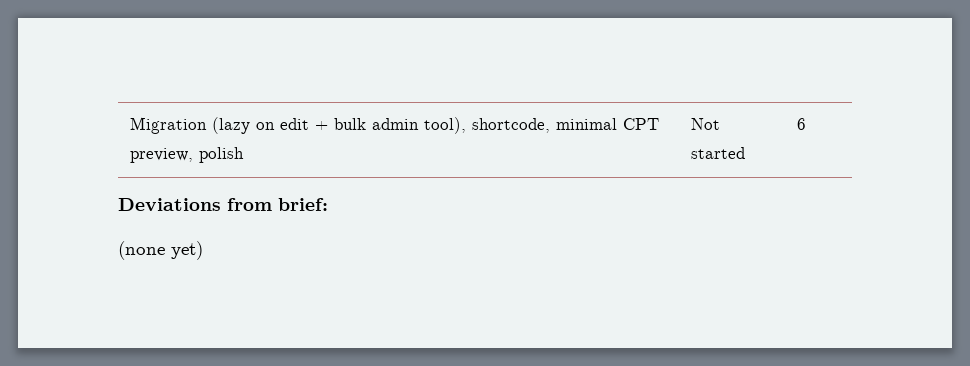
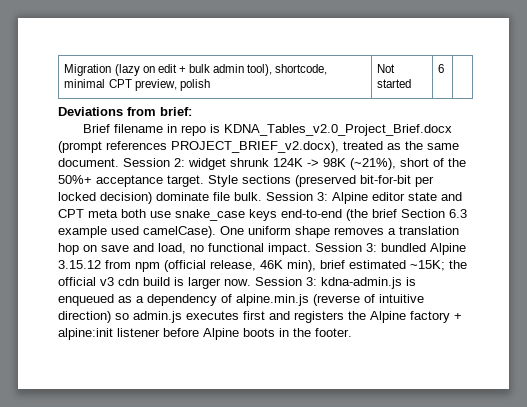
- (none yet)
+ Brief filename in repo is KDNA_Tables_v2.0_Project_Brief.docx (prompt references PROJECT_BRIEF_v2.docx), treated as the same document. Session 2: widget shrunk 124K -> 98K (~21%), short of the 50%+ acceptance target. Style sections (preserved bit-for-bit per locked decision) dominate file bulk. Session 3: Alpine editor state and CPT meta both use snake_case keys end-to-end (the brief Section 6.3 example used camelCase). One uniform shape removes a translation hop on save and load, no functional impact. Session 3: bundled Alpine 3.15.12 from npm (official release, 46K min), brief estimated ~15K; the official v3 cdn build is larger now. Session 3: kdna-admin.js is enqueued as a dependency of alpine.min.js (reverse of intuitive direction) so admin.js executes first and registers the Alpine factory + alpine:init listener before Alpine boots in the footer.

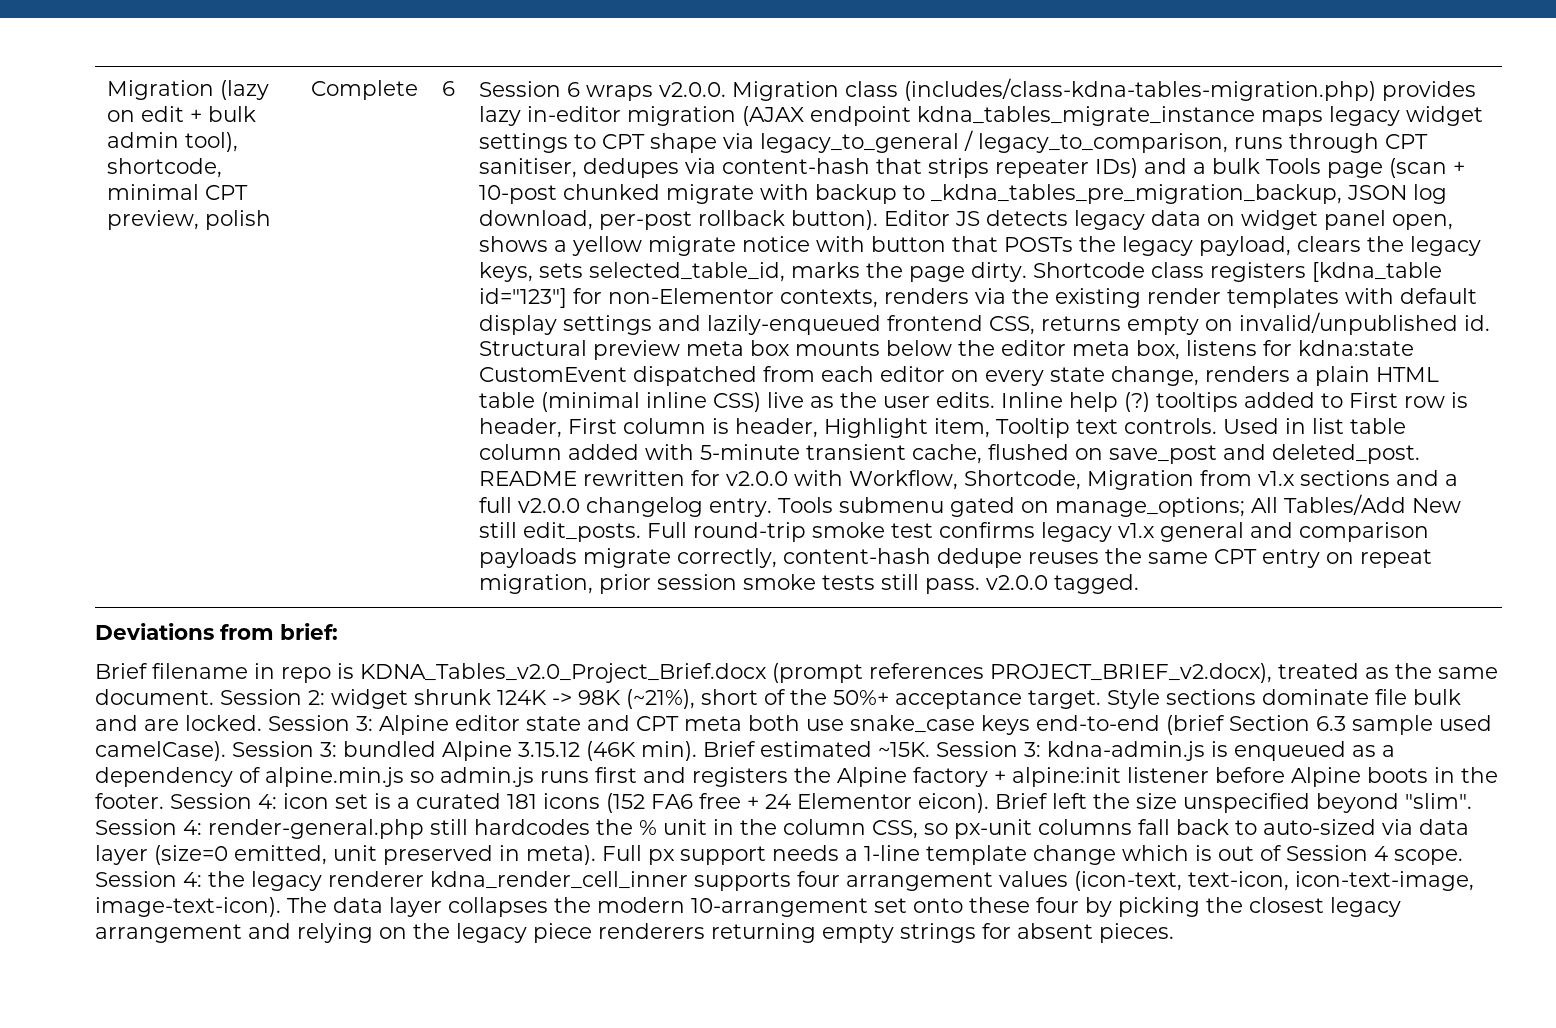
- Not started
+ Complete
+ Session 6 wraps v2.0.0. Migration class (includes/class-kdna-tables-migration.php) provides lazy in-editor migration (AJAX endpoint kdna_tables_migrate_instance maps legacy widget settings to CPT shape via legacy_to_general / legacy_to_comparison, runs through CPT sanitiser, dedupes via content-hash that strips repeater IDs) and a bulk Tools page (scan + 10-post chunked migrate with backup to _kdna_tables_pre_migration_backup, JSON log download, per-post rollback button). Editor JS detects legacy data on widget panel open, shows a yellow migrate notice with button that POSTs the legacy payload, clears the legacy keys, sets selected_table_id, marks the page dirty. Shortcode class registers [kdna_table id="123"] for non-Elementor contexts, renders via the existing render templates with default display settings and lazily-enqueued frontend CSS, returns empty on invalid/unpublished id. Structural preview meta box mounts below the editor meta box, listens for kdna:state CustomEvent dispatched from each editor on every state change, renders a plain HTML table (minimal inline CSS) live as the user edits. Inline help (?) tooltips added to First row is header, First column is header, Highlight item, Tooltip text controls. Used in list table column added with 5-minute transient cache, flushed on save_post and deleted_post. README rewritten for v2.0.0 with Workflow, Shortcode, Migration from v1.x sections and a full v2.0.0 changelog entry. Tools submenu gated on manage_options; All Tables/Add New still edit_posts. Full round-trip smoke test confirms legacy v1.x general and comparison payloads migrate correctly, content-hash dedupe reuses the same CPT entry on repeat migration, prior session smoke tests still pass. v2.0.0 tagged.
- Style sections (preserved bit-for-bit per locked decision) dominate file bulk.
+ Style sections dominate file bulk and are locked.
- Session 3: Alpine editor state and CPT meta both use snake_case keys end-to-end (the brief Section 6.3 example used camelCase).
+ Session 3: Alpine editor state and CPT meta both use snake_case keys end-to-end (brief Section 6.3 sample used camelCase).
- One uniform shape removes a translation hop on save and load, no functional impact.
- Session 3: bundled Alpine 3.15.12 from npm (official release, 46K min), brief estimated ~15K; the official v3 cdn build is larger now.
+ Session 3: bundled Alpine 3.15.12 (46K min). Brief estimated ~15K.
- Session 3: kdna-admin.js is enqueued as a dependency of alpine.min.js (reverse of intuitive direction) so admin.js executes first and registers the Alpine factory + alpine:init listener before Alpine boots in the footer.
+ Session 3: kdna-admin.js is enqueued as a dependency of alpine.min.js so admin.js runs first and registers the Alpine factory + alpine:init listener before Alpine boots in the footer.
+ Session 4: icon set is a curated 181 icons (152 FA6 free + 24 Elementor eicon). Brief left the size unspecified beyond "slim". Session 4: render-general.php still hardcodes the % unit in the column CSS, so px-unit columns fall back to auto-sized via data layer (size=0 emitted, unit preserved in meta). Full px support needs a 1-line template change which is out of Session 4 scope. Session 4: the legacy renderer kdna_render_cell_inner supports four arrangement values (icon-text, text-icon, icon-text-image, image-text-icon). The data layer collapses the modern 10-arrangement set onto these four by picking the closest legacy arrangement and relying on the legacy piece renderers returning empty strings for absent pieces.

